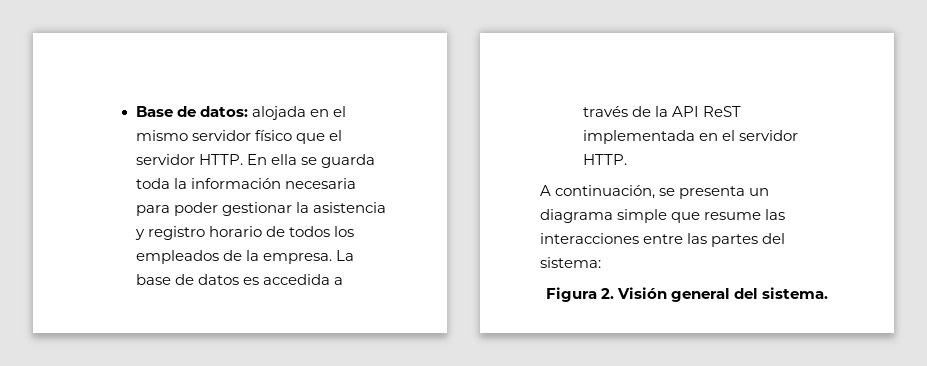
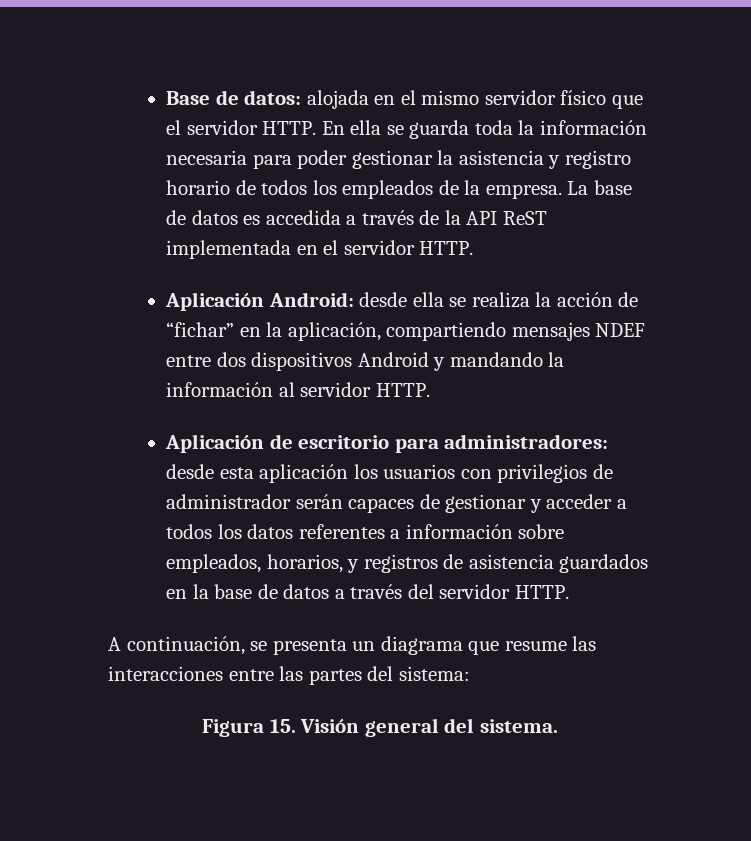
+ Aplicación Android: desde ella se realiza la acción de “fichar” en la aplicación, compartiendo mensajes NDEF entre dos dispositivos Android y mandando la información al servidor HTTP.
+ Aplicación de escritorio para administradores: desde esta aplicación los usuarios con privilegios de administrador serán capaces de gestionar y acceder a todos los datos referentes a información sobre empleados, horarios, y registros de asistencia guardados en la base de datos a través del servidor HTTP.
- A continuación, se presenta un diagrama simple que resume las interacciones entre las partes del sistema:
+ A continuación, se presenta un diagrama que resume las interacciones entre las partes del sistema:
- Figura 2. Visión general del sistema.
+ Figura 15. Visión general del sistema.

